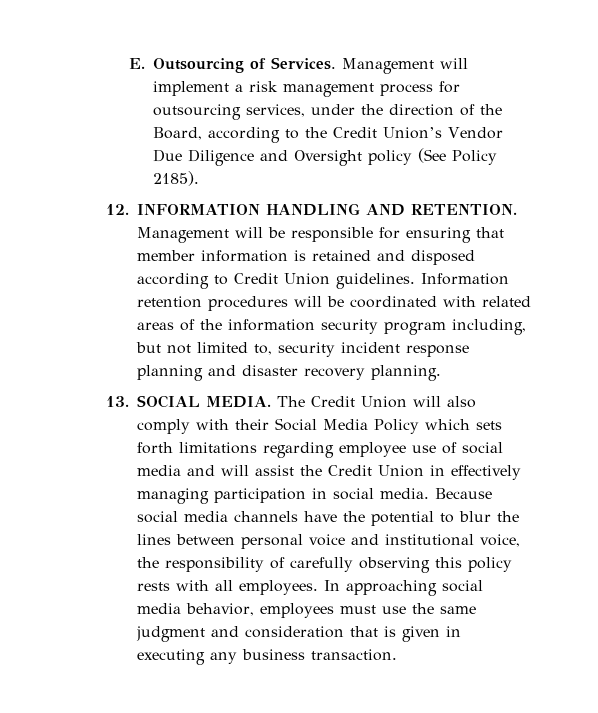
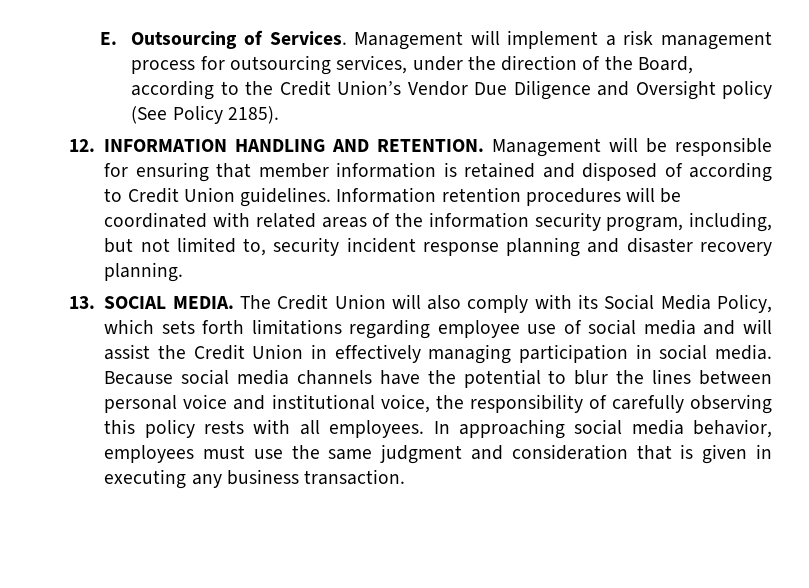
- Management will be responsible for ensuring that member information is retained and disposed according to Credit Union guidelines.
+ Management will be responsible for ensuring that member information is retained and disposed of according to Credit Union guidelines.
- Information retention procedures will be coordinated with related areas of the information security program including, but not limited to, security incident response planning and disaster recovery planning.
+ Information retention procedures will be coordinated with related areas of the information security program, including, but not limited to, security incident response planning and disaster recovery planning.
- The Credit Union will also comply with their Social Media Policy which sets forth limitations regarding employee use of social media and will assist the Credit Union in effectively managing participation in social media.
+ The Credit Union will also comply with its Social Media Policy, which sets forth limitations regarding employee use of social media and will assist the Credit Union in effectively managing participation in social media.

